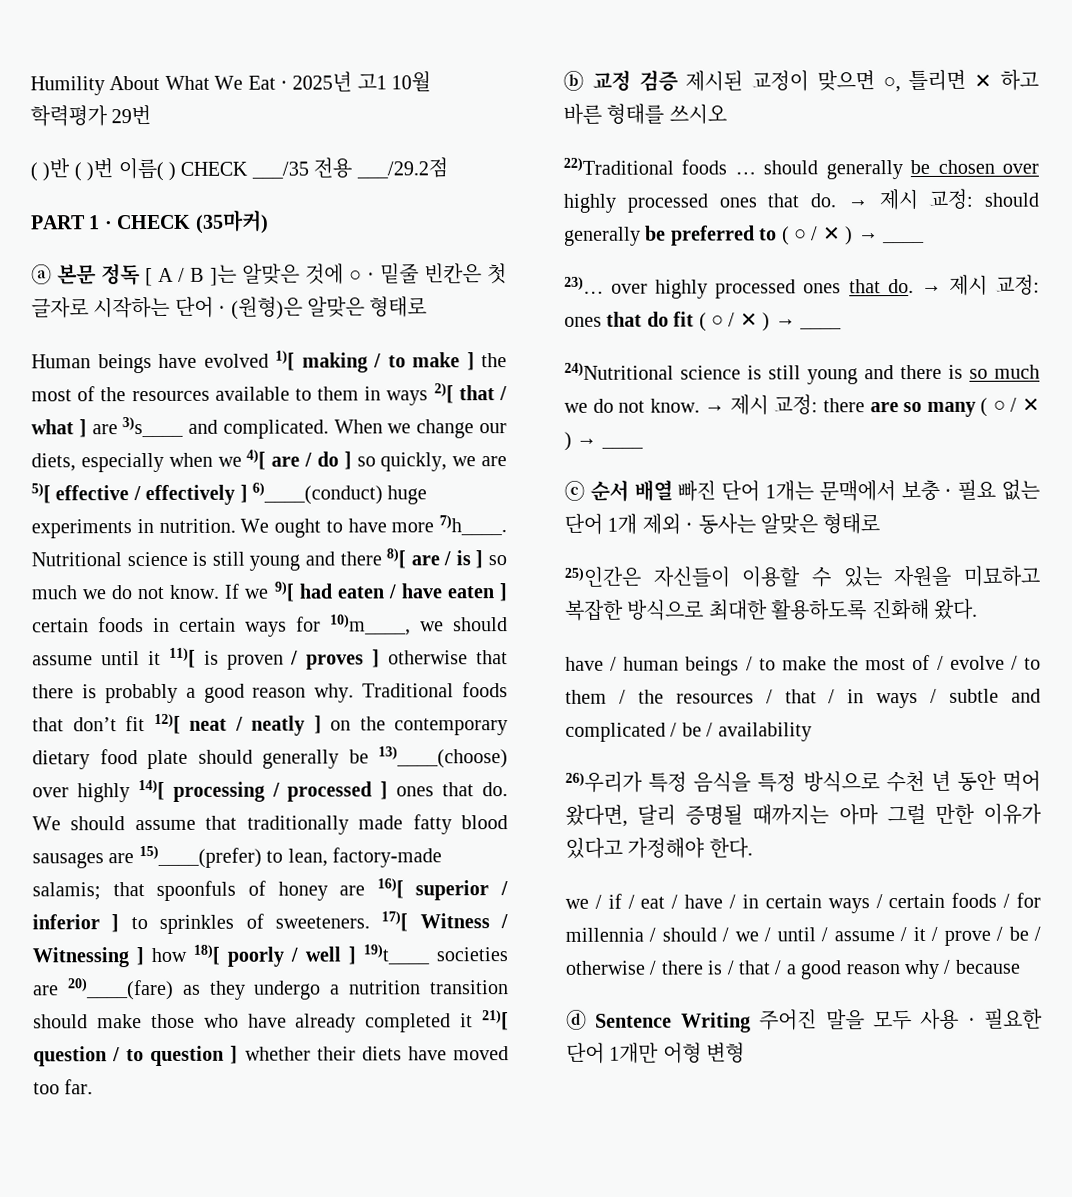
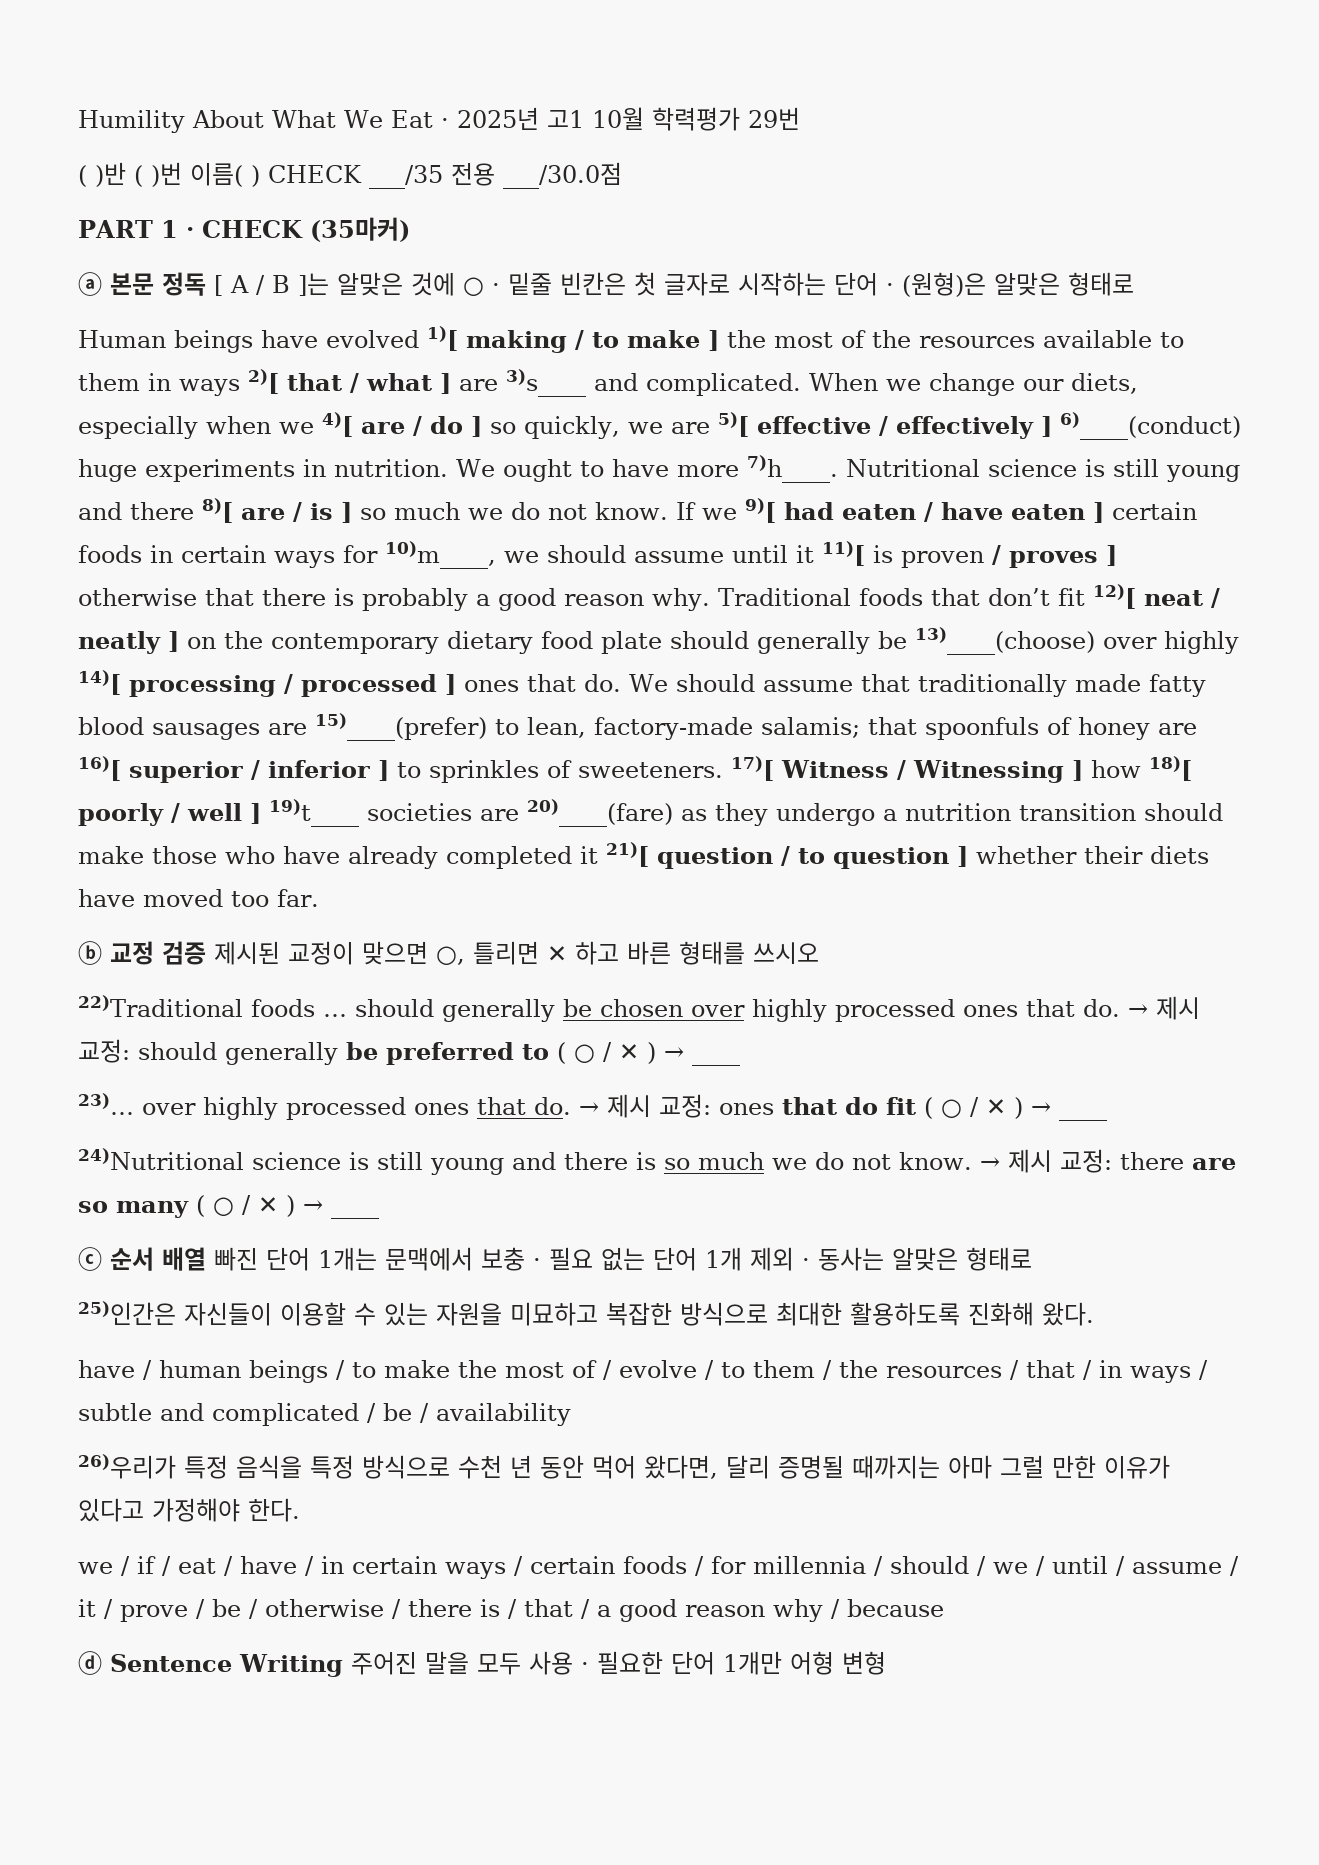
- ( )반 ( )번 이름( ) CHECK ___/35 전용 ___/29.2점
+ ( )반 ( )번 이름( ) CHECK ___/35 전용 ___/30.0점

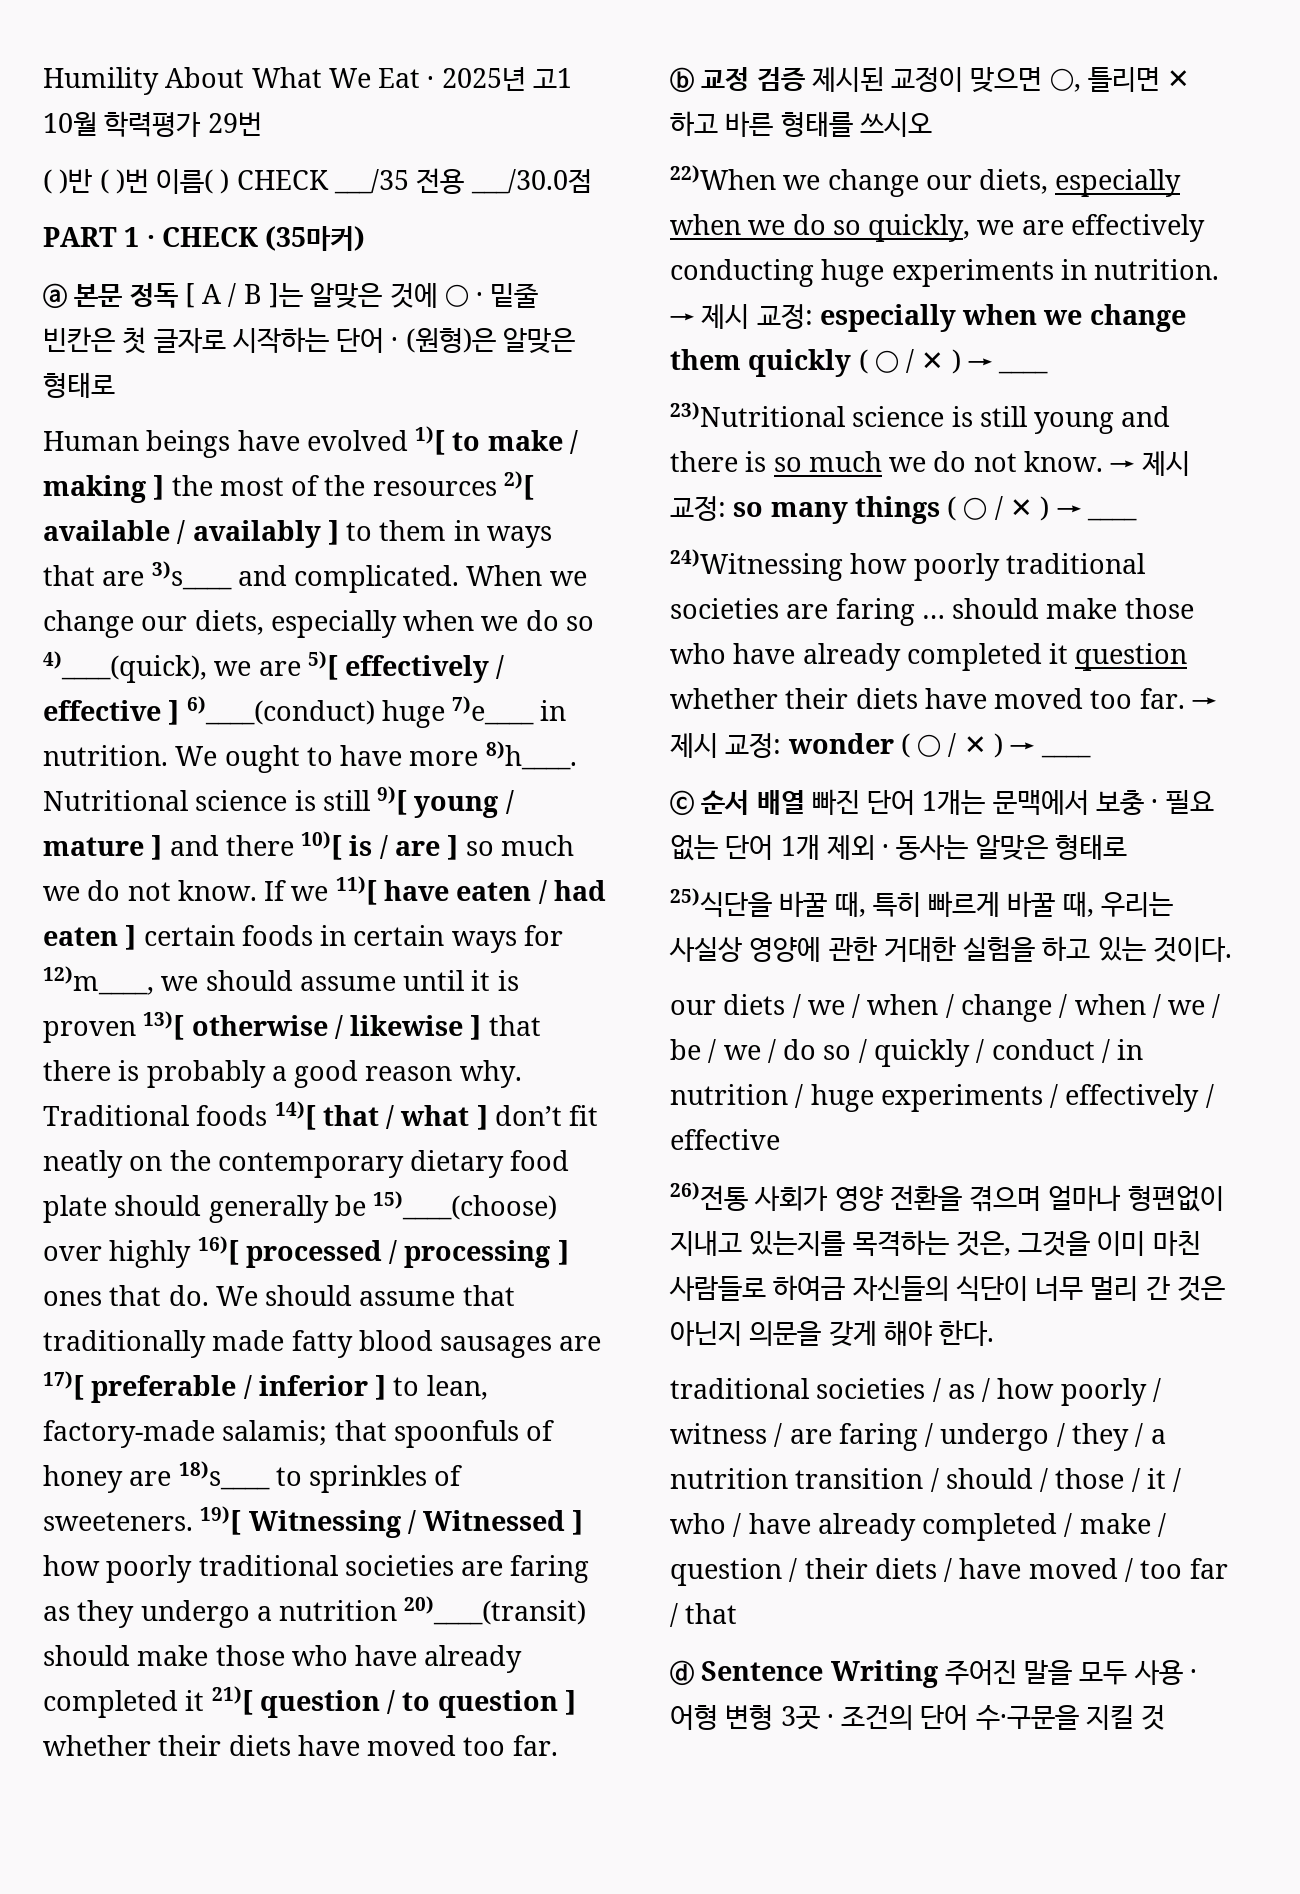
- Human beings have evolved 1)[ making / to make ] the most of the resources available to them in ways 2)[ that / what ] are 3)s____ and complicated.
+ Human beings have evolved 1)[ to make / making ] the most of the resources 2)[ available / availably ] to them in ways that are 3)s____ and complicated.
- When we change our diets, especially when we 4)[ are / do ] so quickly, we are 5)[ effective / effectively ] 6)____(conduct) huge experiments in nutrition.
+ When we change our diets, especially when we do so 4)____(quick), we are 5)[ effectively / effective ] 6)____(conduct) huge 7)e____ in nutrition.
- We ought to have more 7)h____.
+ We ought to have more 8)h____.
- Nutritional science is still young and there 8)[ are / is ] so much we do not know.
+ Nutritional science is still 9)[ young / mature ] and there 10)[ is / are ] so much we do not know.
- If we 9)[ had eaten / have eaten ] certain foods in certain ways for 10)m____, we should assume until it 11)[ is proven / proves ] otherwise that there is probably a good reason why.
+ If we 11)[ have eaten / had eaten ] certain foods in certain ways for 12)m____, we should assume until it is proven 13)[ otherwise / likewise ] that there is probably a good reason why.
- Traditional foods that don’t fit 12)[ neat / neatly ] on the contemporary dietary food plate should generally be 13)____(choose) over highly 14)[ processing / processed ] ones that do.
+ Traditional foods 14)[ that / what ] don’t fit neatly on the contemporary dietary food plate should generally be 15)____(choose) over highly 16)[ processed / processing ] ones that do.
- We should assume that traditionally made fatty blood sausages are 15)____(prefer) to lean, factory-made salamis; that spoonfuls of honey are 16)[ superior / inferior ] to sprinkles of sweeteners. 17)[ Witness / Witnessing ] how 18)[ poorly / well ] 19)t____ societies are 20)____(fare) as they undergo a nutrition transition should make those who have already completed it 21)[ question / to question ] whether their diets have moved too far.
+ We should assume that traditionally made fatty blood sausages are 17)[ preferable / inferior ] to lean, factory-made salamis; that spoonfuls of honey are 18)s____ to sprinkles of sweeteners. 19)[ Witnessing / Witnessed ] how poorly traditional societies are faring as they undergo a nutrition 20)____(transit) should make those who have already completed it 21)[ question / to question ] whether their diets have moved too far.
- 22)Traditional foods … should generally be chosen over highly processed ones that do. → 제시 교정: should generally be preferred to ( ○ / ✕ ) → ____
- 23)… over highly processed ones that do. → 제시 교정: ones that do fit ( ○ / ✕ ) → ____
- 24)Nutritional science is still young and there is so much we do not know.
+ 22)When we change our diets, especially when we do so quickly, we are effectively conducting huge experiments in nutrition. → 제시 교정: especially when we change them quickly ( ○ / ✕ ) → ____
+ 23)Nutritional science is still young and there is so much we do not know.
- → 제시 교정: there are so many ( ○ / ✕ ) → ____
+ → 제시 교정: so many things ( ○ / ✕ ) → ____
+ 24)Witnessing how poorly traditional societies are faring … should make those who have already completed it question whether their diets have moved too far. → 제시 교정: wonder ( ○ / ✕ ) → ____
- 25)인간은 자신들이 이용할 수 있는 자원을 미묘하고 복잡한 방식으로 최대한 활용하도록 진화해 왔다.
- have / human beings / to make the most of / evolve / to them / the resources / that / in ways / subtle and complicated / be / availability
- 26)우리가 특정 음식을 특정 방식으로 수천 년 동안 먹어 왔다면, 달리 증명될 때까지는 아마 그럴 만한 이유가 있다고 가정해야 한다.
- we / if / eat / have / in certain ways / certain foods / for millennia / should / we / until / assume / it / prove / be / otherwise / there is / that / a good reason why / because
+ 25)식단을 바꿀 때, 특히 빠르게 바꿀 때, 우리는 사실상 영양에 관한 거대한 실험을 하고 있는 것이다.
+ our diets / we / when / change / when / we / be / we / do so / quickly / conduct / in nutrition / huge experiments / effectively / effective
+ 26)전통 사회가 영양 전환을 겪으며 얼마나 형편없이 지내고 있는지를 목격하는 것은, 그것을 이미 마친 사람들로 하여금 자신들의 식단이 너무 멀리 간 것은 아닌지 의문을 갖게 해야 한다.
+ traditional societies / as / how poorly / witness / are faring / undergo / they / a nutrition transition / should / those / it / who / have already completed / make / question / their diets / have moved / too far / that
- ⓓ Sentence Writing 주어진 말을 모두 사용 · 필요한 단어 1개만 어형 변형
+ ⓓ Sentence Writing 주어진 말을 모두 사용 · 어형 변형 3곳 · 조건의 단어 수·구문을 지킬 것

